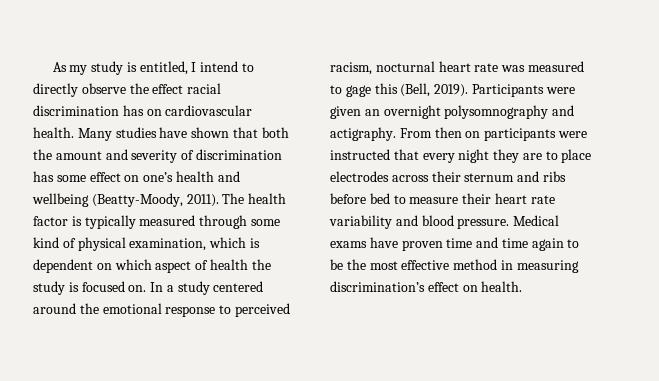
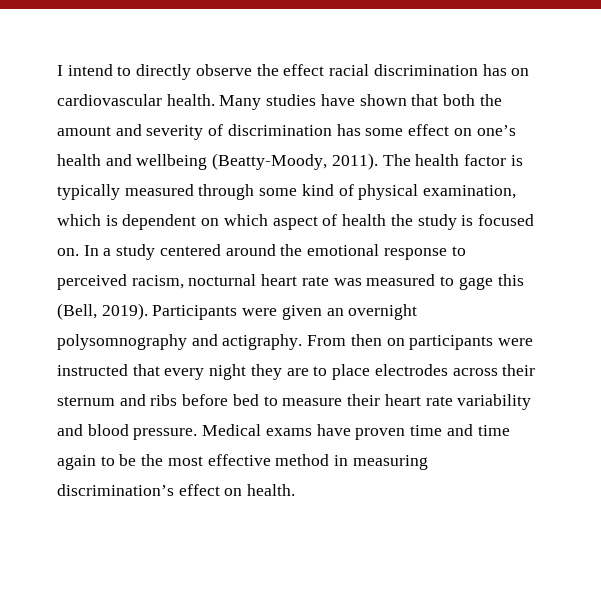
- As my study is entitled, I intend to directly observe the effect racial discrimination has on cardiovascular health.
+ I intend to directly observe the effect racial discrimination has on cardiovascular health.

